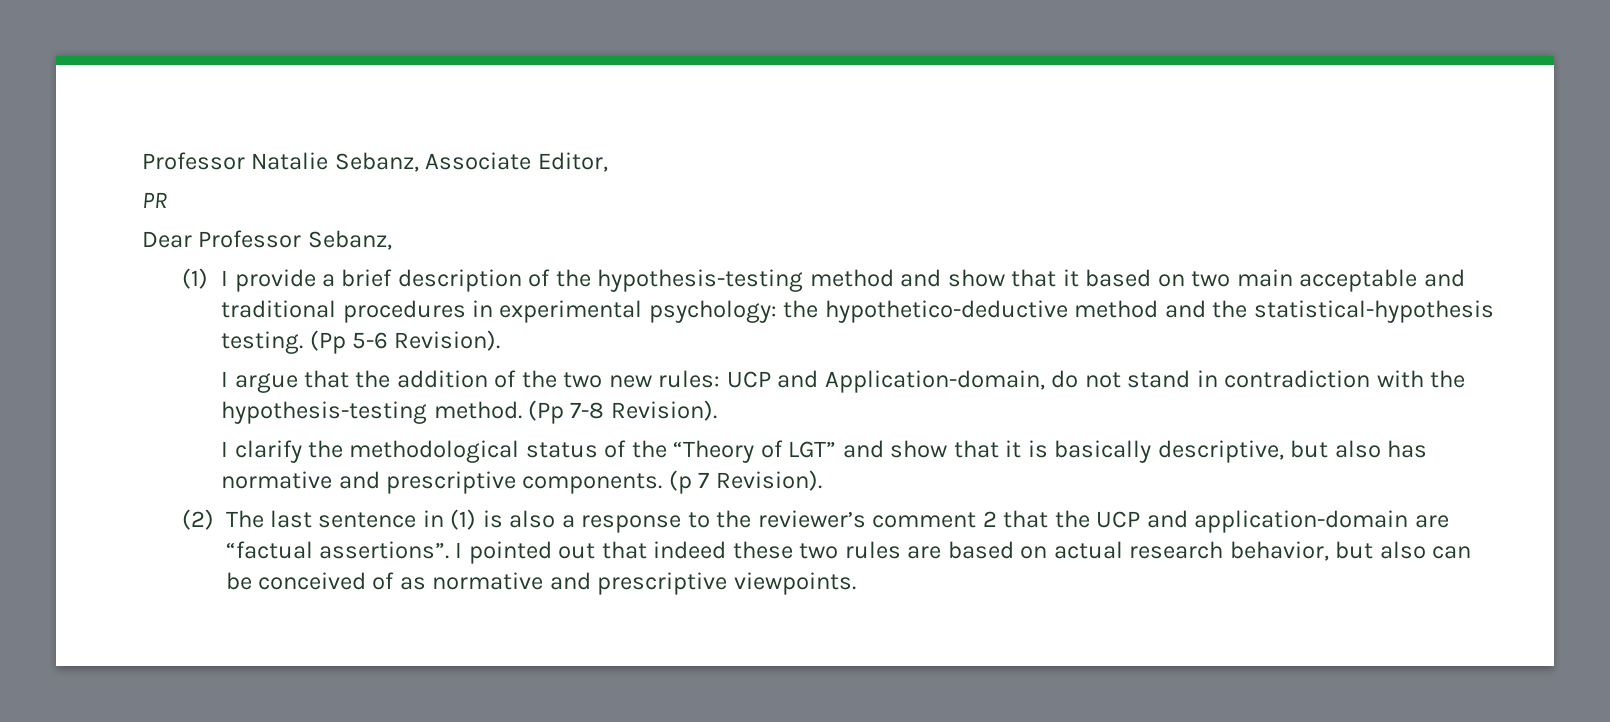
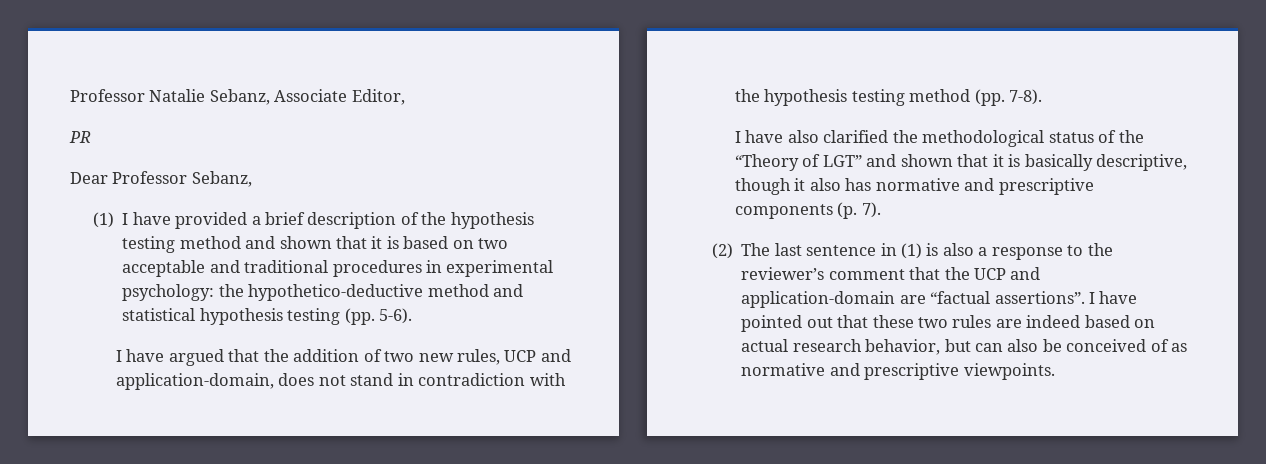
- (1) I provide a brief description of the hypothesis-testing method and show that it based on two main acceptable and traditional procedures in experimental psychology: the hypothetico-deductive method and the statistical-hypothesis testing. (Pp 5-6 Revision).
- I argue that the addition of the two new rules: UCP and Application-domain, do not stand in contradiction with the hypothesis-testing method. (Pp 7-8 Revision).
- I clarify the methodological status of the “Theory of LGT” and show that it is basically descriptive, but also has normative and prescriptive components. (p 7 Revision).
+ (1) I have provided a brief description of the hypothesis testing method and shown that it is based on two acceptable and traditional procedures in experimental psychology: the hypothetico-deductive method and statistical hypothesis testing (pp. 5-6).
+ I have argued that the addition of two new rules, UCP and application-domain, does not stand in contradiction with the hypothesis testing method (pp. 7-8).
+ I have also clarified the methodological status of the “Theory of LGT” and shown that it is basically descriptive, though it also has normative and prescriptive components (p. 7).
- (2) The last sentence in (1) is also a response to the reviewer’s comment 2 that the UCP and application-domain are “factual assertions”.
+ (2) The last sentence in (1) is also a response to the reviewer’s comment that the UCP and application-domain are “factual assertions”.
- I pointed out that indeed these two rules are based on actual research behavior, but also can be conceived of as normative and prescriptive viewpoints.
+ I have pointed out that these two rules are indeed based on actual research behavior, but can also be conceived of as normative and prescriptive viewpoints.

